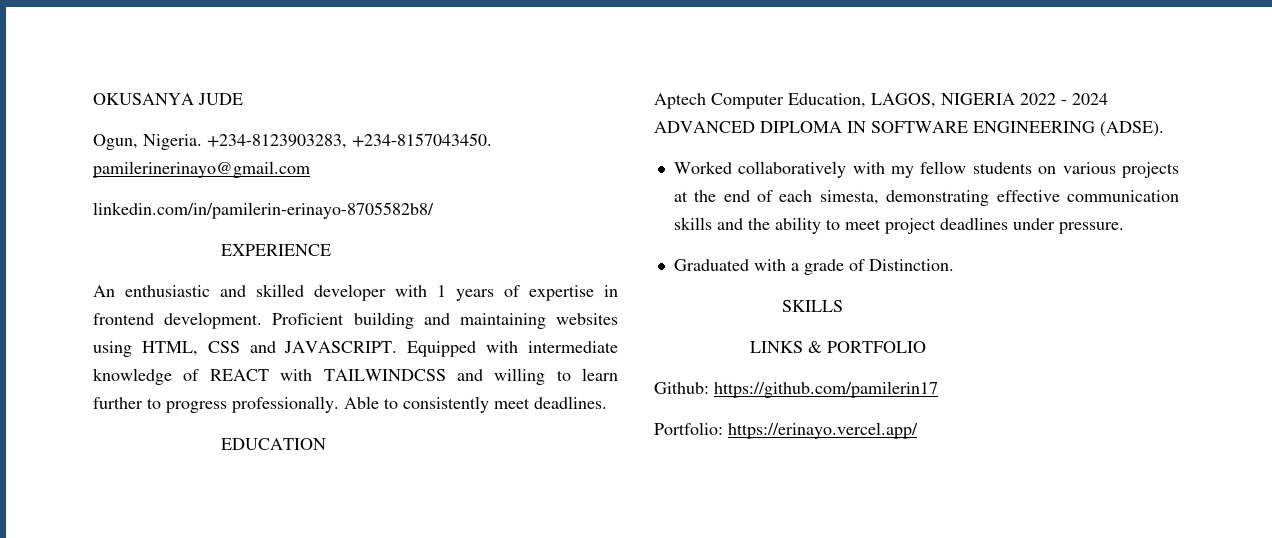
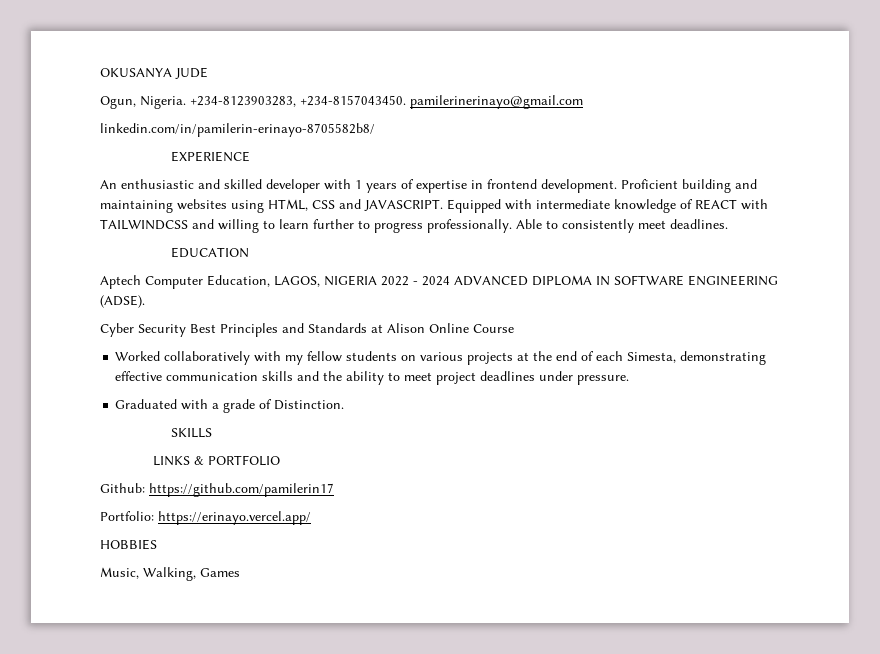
+ Cyber Security Best Principles and Standards at Alison Online Course
- Worked collaboratively with my fellow students on various projects at the end of each simesta, demonstrating effective communication skills and the ability to meet project deadlines under pressure.
+ Worked collaboratively with my fellow students on various projects at the end of each Simesta, demonstrating effective communication skills and the ability to meet project deadlines under pressure.
+ HOBBIES
+ Music, Walking, Games

